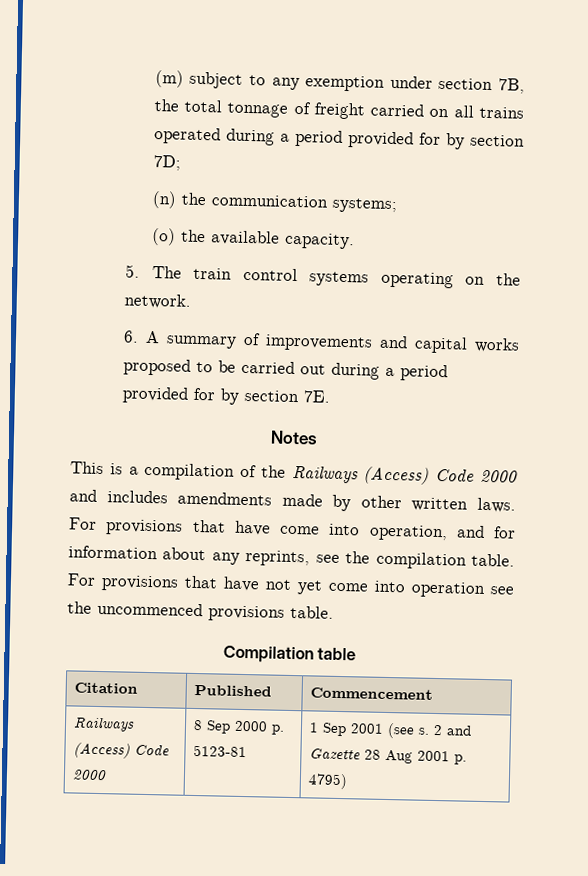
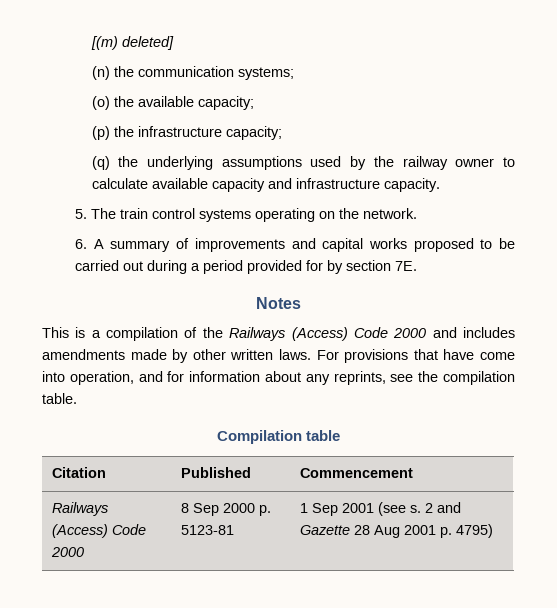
- (m) subject to any exemption under section 7B, the total tonnage of freight carried on all trains operated during a period provided for by section 7D;
+ [(m) deleted]
- (o) the available capacity.
+ (o) the available capacity;
+ (p) the infrastructure capacity;
+ (q) the underlying assumptions used by the railway owner to calculate available capacity and infrastructure capacity.
- For provisions that have not yet come into operation see the uncommenced provisions table.

